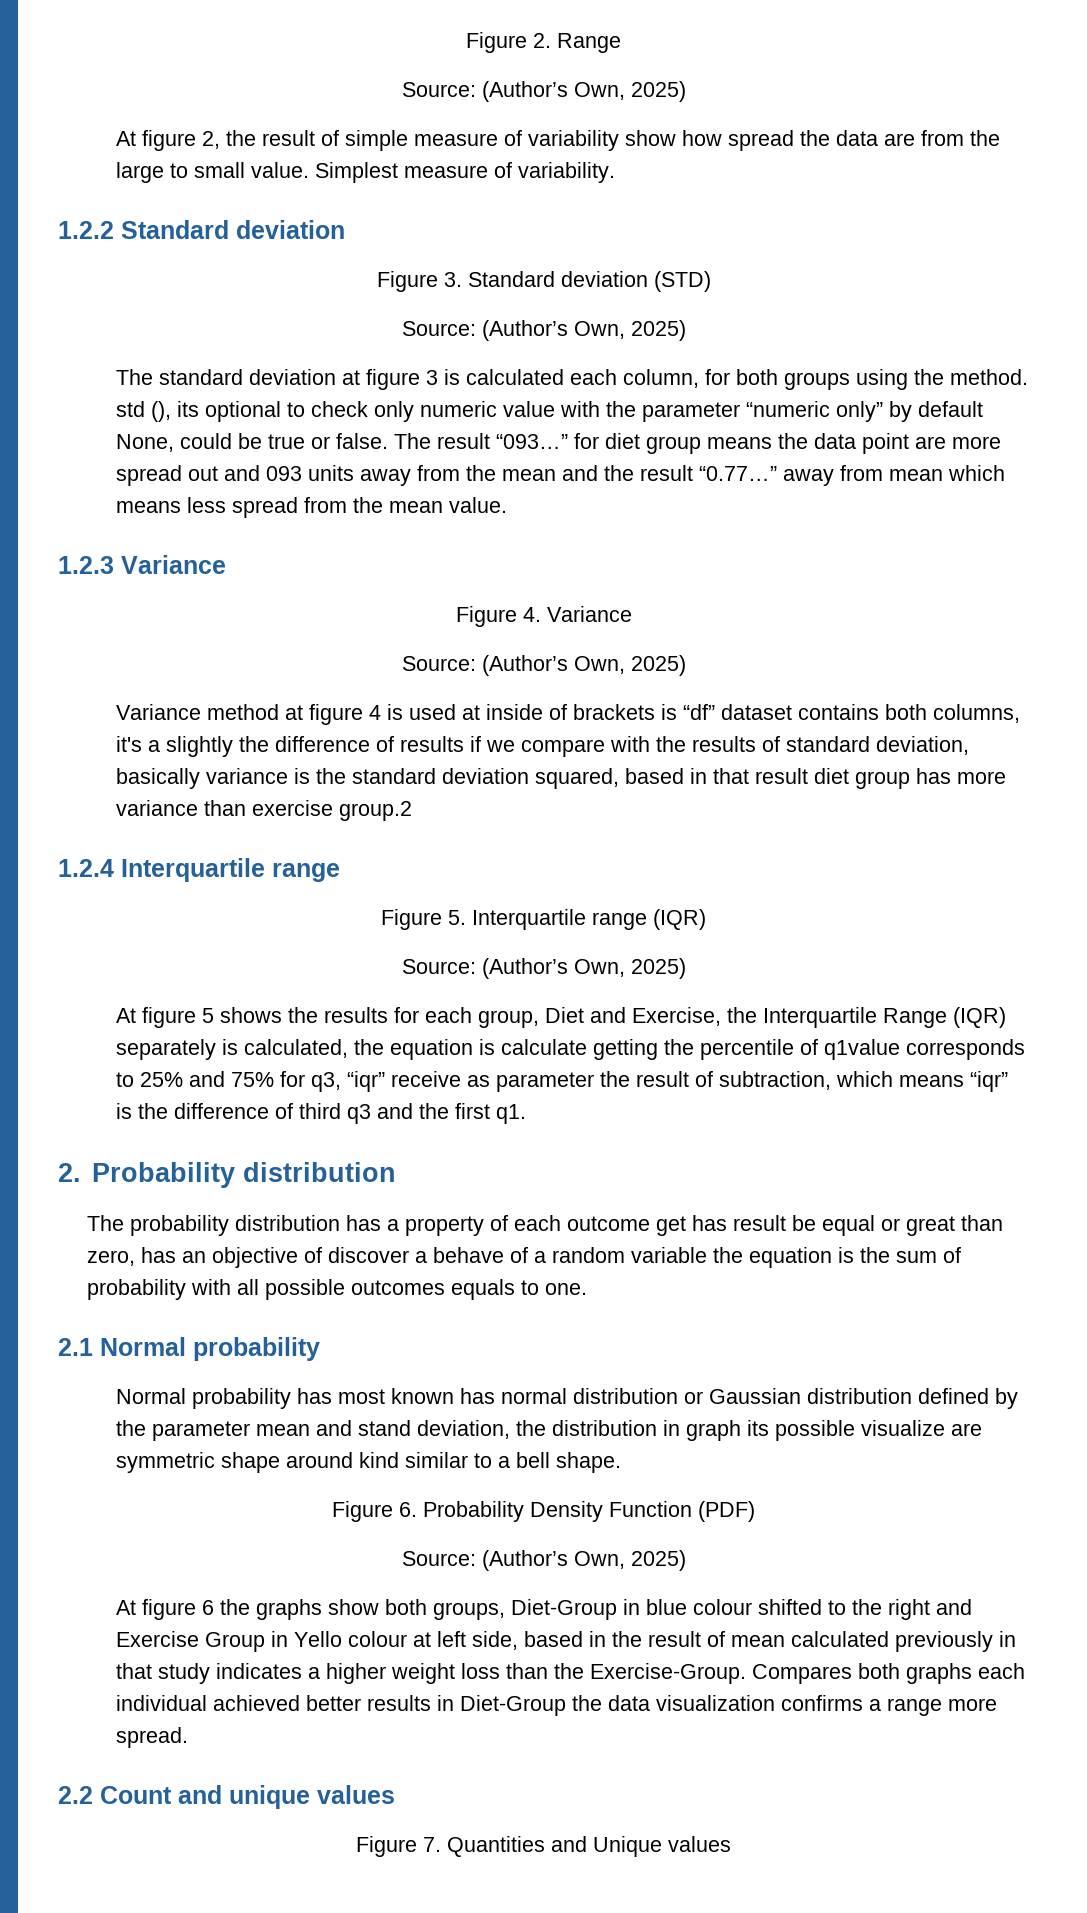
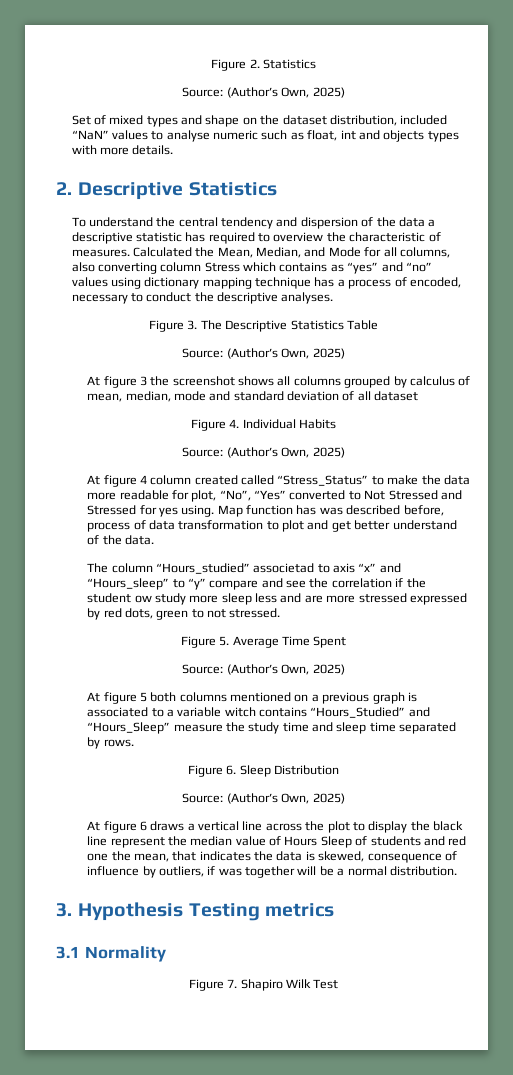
- Figure 2. Range
+ Figure 2. Statistics
  Source: (Author’s Own, 2025)
- At figure 2, the result of simple measure of variability show how spread the data are from the large to small value. Simplest measure of variability.
- 1.2.2 Standard deviation
- Figure 3. Standard deviation (STD)
+ Set of mixed types and shape on the dataset distribution, included “NaN” values to analyse numeric such as float, int and objects types with more details.
+ 2. Descriptive Statistics
+ To understand the central tendency and dispersion of the data a descriptive statistic has required to overview the characteristic of measures. Calculated the Mean, Median, and Mode for all columns, also converting column Stress which contains as “yes” and “no” values using dictionary mapping technique has a process of encoded, necessary to conduct the descriptive analyses.
+ Figure 3. The Descriptive Statistics Table
  Source: (Author’s Own, 2025)
- The standard deviation at figure 3 is calculated each column, for both groups using the method. std (), its optional to check only numeric value with the parameter “numeric only” by default None, could be true or false. The result “093…” for diet group means the data point are more spread out and 093 units away from the mean and the result “0.77…” away from mean which means less spread from the mean value.
- 1.2.3 Variance
- Figure 4. Variance
+ At figure 3 the screenshot shows all columns grouped by calculus of mean, median, mode and standard deviation of all dataset
+ Figure 4. Individual Habits
  Source: (Author’s Own, 2025)
- Variance method at figure 4 is used at inside of brackets is “df” dataset contains both columns, it's a slightly the difference of results if we compare with the results of standard deviation, basically variance is the standard deviation squared, based in that result diet group has more variance than exercise group.2
- 1.2.4 Interquartile range
+ At figure 4 column created called “Stress_Status” to make the data more readable for plot, “No”, “Yes” converted to Not Stressed and Stressed for yes using. Map function has was described before, process of data transformation to plot and get better understand of the data.
+ The column “Hours_studied” associetad to axis “x” and “Hours_sleep” to “y” compare and see the correlation if the student ow study more sleep less and are more stressed expressed by red dots, green to not stressed.
- Figure 5. Interquartile range (IQR)
+ Figure 5. Average Time Spent
- At figure 5 shows the results for each group, Diet and Exercise, the Interquartile Range (IQR) separately is calculated, the equation is calculate getting the percentile of q1value corresponds to 25% and 75% for q3, “iqr” receive as parameter the result of subtraction, which means “iqr” is the difference of third q3 and the first q1.
- 2. Probability distribution
- The probability distribution has a property of each outcome get has result be equal or great than zero, has an objective of discover a behave of a random variable the equation is the sum of probability with all possible outcomes equals to one.
- 2.1 Normal probability
- Normal probability has most known has normal distribution or Gaussian distribution defined by the parameter mean and stand deviation, the distribution in graph its possible visualize are symmetric shape around kind similar to a bell shape.
- Figure 6. Probability Density Function (PDF)
+ At figure 5 both columns mentioned on a previous graph is associated to a variable witch contains “Hours_Studied” and “Hours_Sleep” measure the study time and sleep time separated by rows.
+ Figure 6. Sleep Distribution
- At figure 6 the graphs show both groups, Diet-Group in blue colour shifted to the right and Exercise Group in Yello colour at left side, based in the result of mean calculated previously in that study indicates a higher weight loss than the Exercise-Group. Compares both graphs each individual achieved better results in Diet-Group the data visualization confirms a range more spread.
- 2.2 Count and unique values
- Figure 7. Quantities and Unique values
+ At figure 6 draws a vertical line across the plot to display the black line represent the median value of Hours Sleep of students and red one the mean, that indicates the data is skewed, consequence of influence by outliers, if was together will be a normal distribution.
+ 3. Hypothesis Testing metrics
+ 3.1 Normality
+ Figure 7. Shapiro Wilk Test

